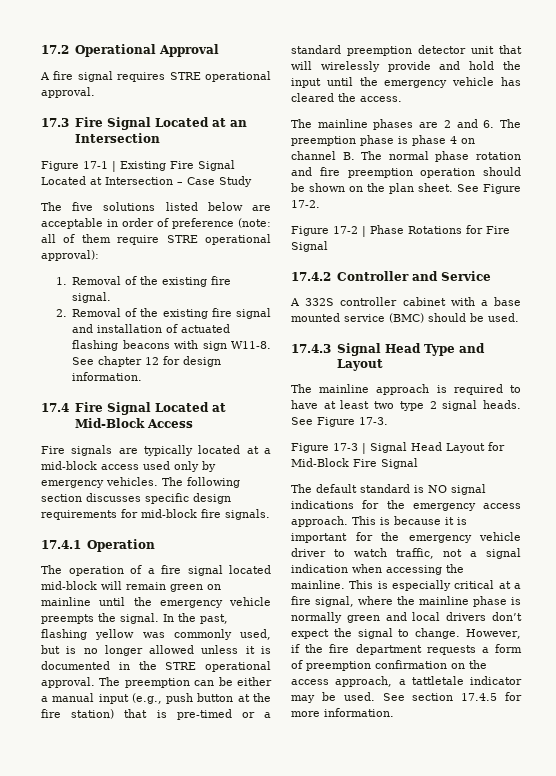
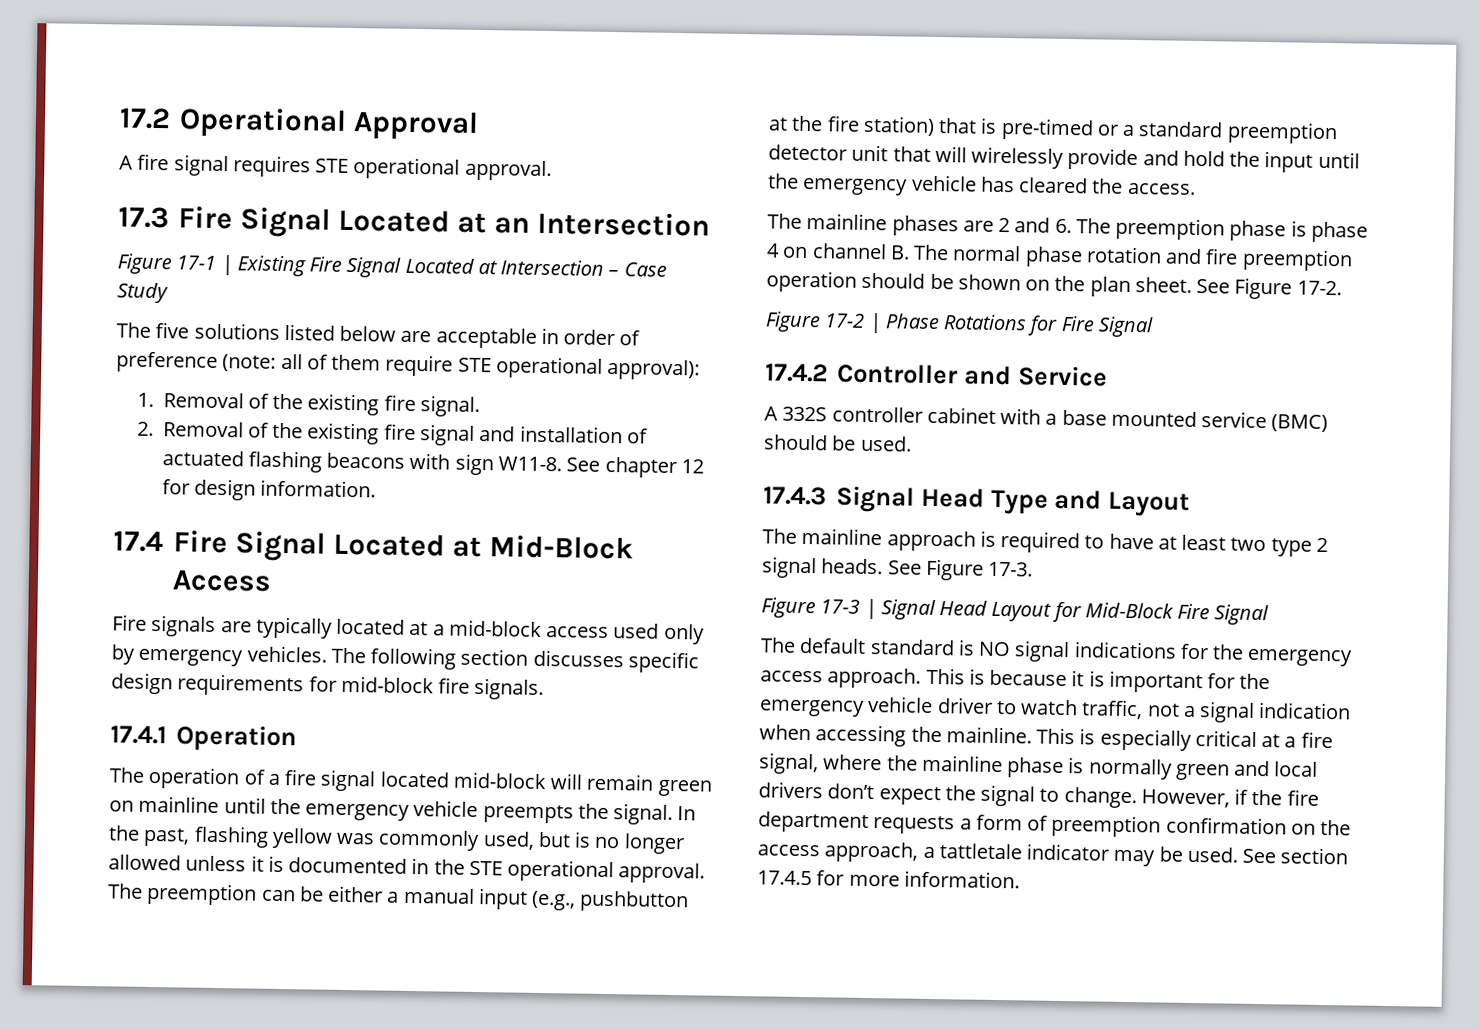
- A fire signal requires STRE operational approval.
+ A fire signal requires STE operational approval.
- The five solutions listed below are acceptable in order of preference (note: all of them require STRE operational approval):
+ The five solutions listed below are acceptable in order of preference (note: all of them require STE operational approval):
- In the past, flashing yellow was commonly used, but is no longer allowed unless it is documented in the STRE operational approval.
+ In the past, flashing yellow was commonly used, but is no longer allowed unless it is documented in the STE operational approval.
- The preemption can be either a manual input (e.g., push button at the fire station) that is pre-timed or a standard preemption detector unit that will wirelessly provide and hold the input until the emergency vehicle has cleared the access.
+ The preemption can be either a manual input (e.g., pushbutton at the fire station) that is pre-timed or a standard preemption detector unit that will wirelessly provide and hold the input until the emergency vehicle has cleared the access.

